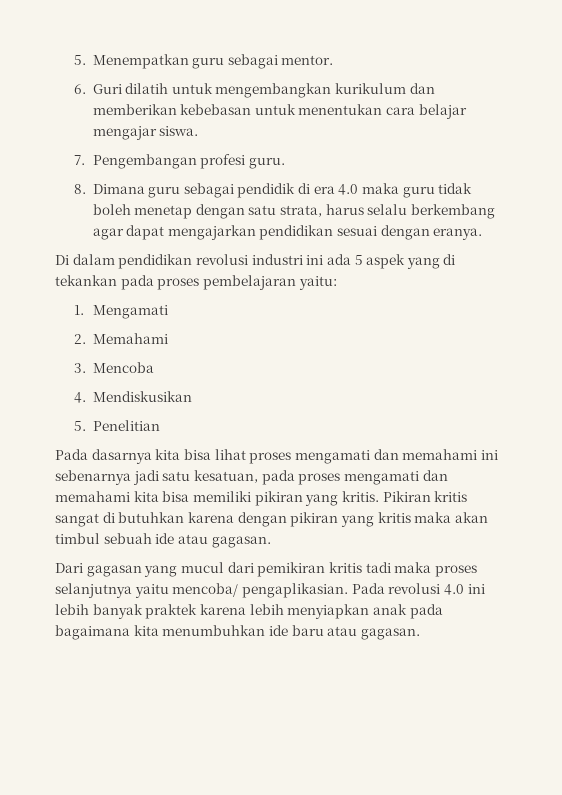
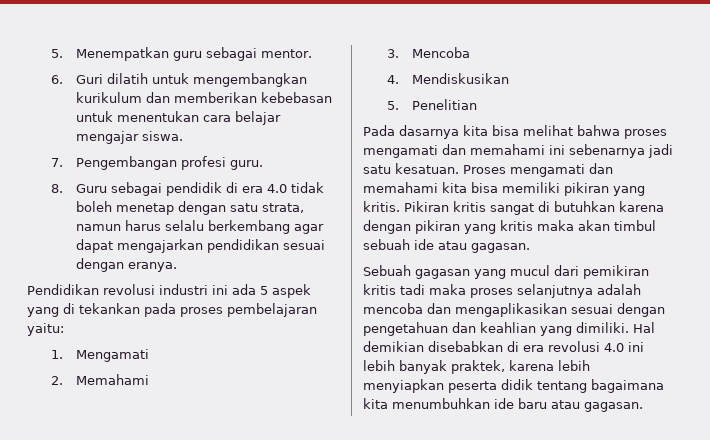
- 8. Dimana guru sebagai pendidik di era 4.0 maka guru tidak boleh menetap dengan satu strata, harus selalu berkembang agar dapat mengajarkan pendidikan sesuai dengan eranya.
+ 8. Guru sebagai pendidik di era 4.0 tidak boleh menetap dengan satu strata, namun harus selalu berkembang agar dapat mengajarkan pendidikan sesuai dengan eranya.
- Di dalam pendidikan revolusi industri ini ada 5 aspek yang di tekankan pada proses pembelajaran yaitu:
+ Pendidikan revolusi industri ini ada 5 aspek yang di tekankan pada proses pembelajaran yaitu:
- Pada dasarnya kita bisa lihat proses mengamati dan memahami ini sebenarnya jadi satu kesatuan, pada proses mengamati dan memahami kita bisa memiliki pikiran yang kritis.
+ Pada dasarnya kita bisa melihat bahwa proses mengamati dan memahami ini sebenarnya jadi satu kesatuan. Proses mengamati dan memahami kita bisa memiliki pikiran yang kritis.
- Dari gagasan yang mucul dari pemikiran kritis tadi maka proses selanjutnya yaitu mencoba/ pengaplikasian. Pada revolusi 4.0 ini lebih banyak praktek karena lebih menyiapkan anak pada bagaimana kita menumbuhkan ide baru atau gagasan.
+ Sebuah gagasan yang mucul dari pemikiran kritis tadi maka proses selanjutnya adalah mencoba dan mengaplikasikan sesuai dengan pengetahuan dan keahlian yang dimiliki. Hal demikian disebabkan di era revolusi 4.0 ini lebih banyak praktek, karena lebih menyiapkan peserta didik tentang bagaimana kita menumbuhkan ide baru atau gagasan.

